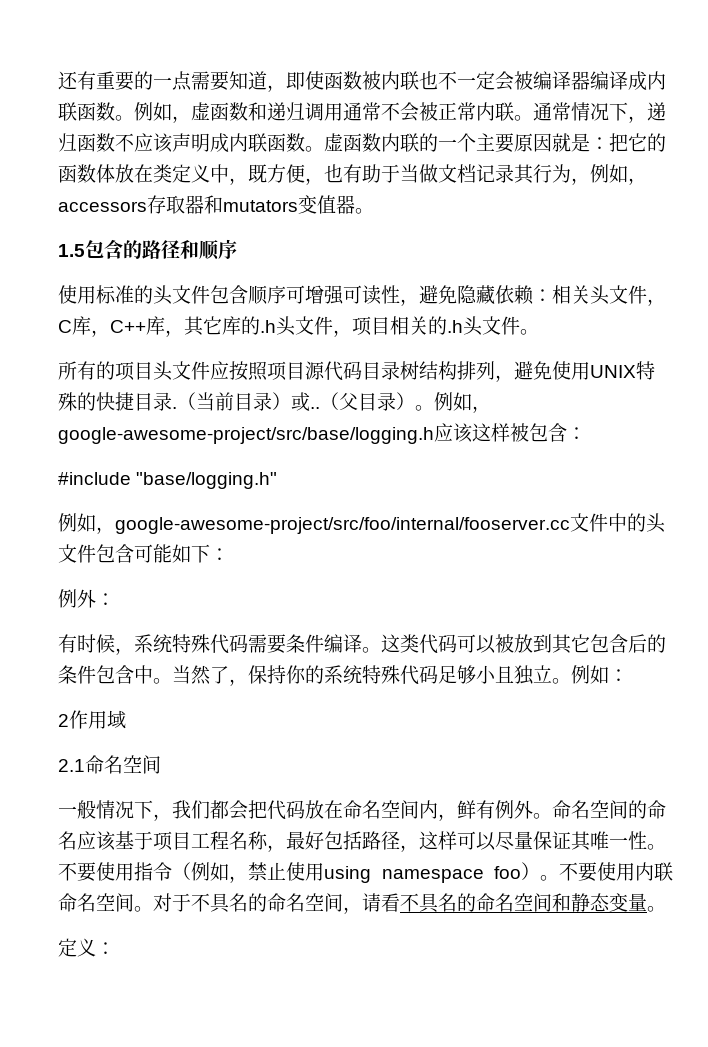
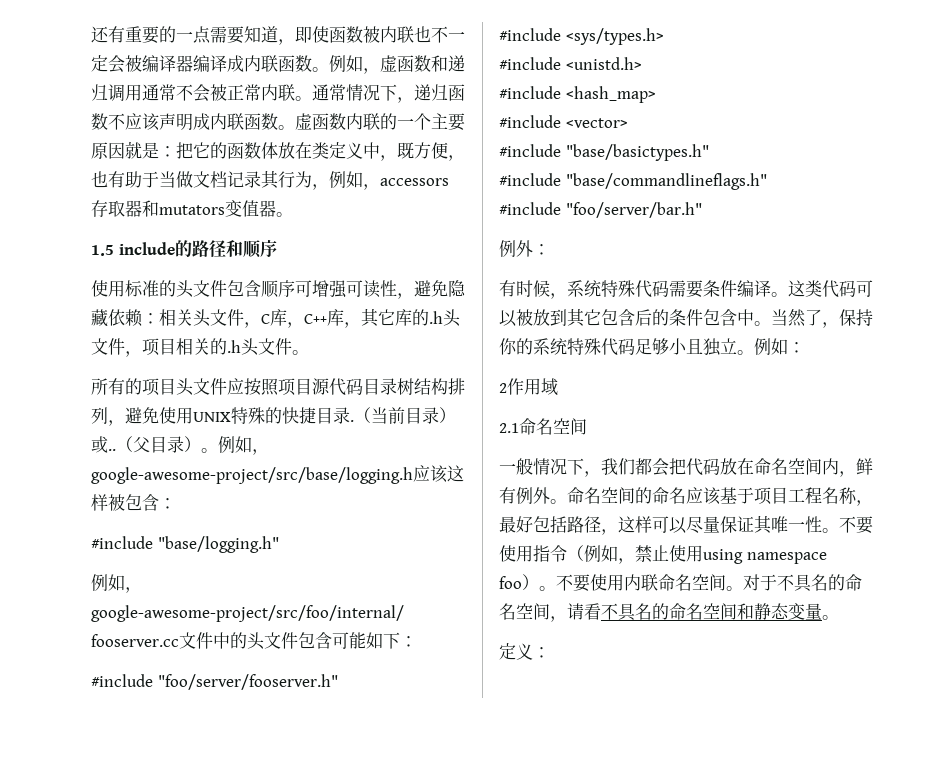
- 1.5包含的路径和顺序
+ 1.5 include的路径和顺序
+ #include "foo/server/fooserver.h"
+ #include <sys/types.h>
+ #include <unistd.h>
+ #include <hash_map>
+ #include <vector>
+ #include "base/basictypes.h"
+ #include "base/commandlineflags.h"
+ #include "foo/server/bar.h"

